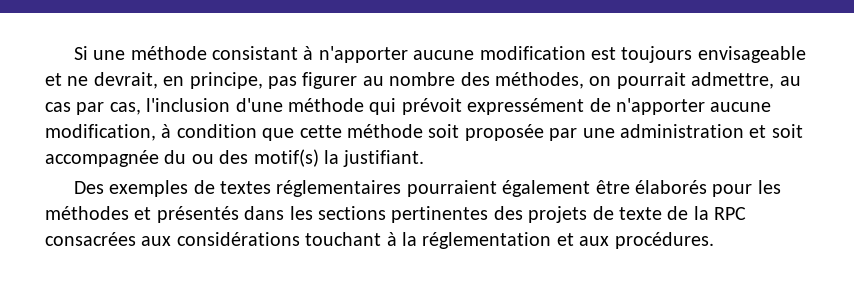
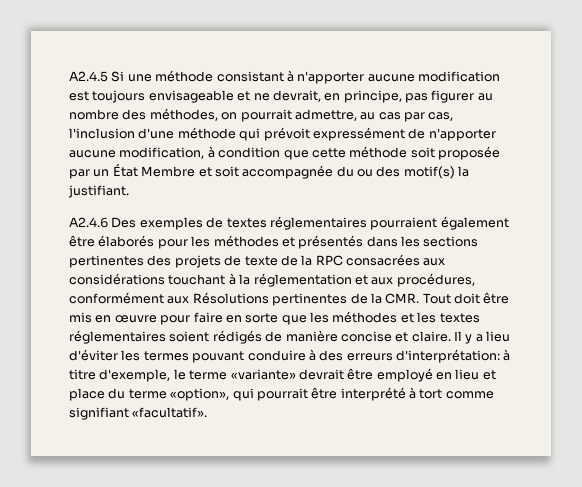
- Si une méthode consistant à n'apporter aucune modification est toujours envisageable et ne devrait, en principe, pas figurer au nombre des méthodes, on pourrait admettre, au cas par cas, l'inclusion d'une méthode qui prévoit expressément de n'apporter aucune modification, à condition que cette méthode soit proposée par une administration et soit accompagnée du ou des motif(s) la justifiant.
+ A2.4.5 Si une méthode consistant à n'apporter aucune modification est toujours envisageable et ne devrait, en principe, pas figurer au nombre des méthodes, on pourrait admettre, au cas par cas, l'inclusion d'une méthode qui prévoit expressément de n'apporter aucune modification, à condition que cette méthode soit proposée par un État Membre et soit accompagnée du ou des motif(s) la justifiant.
- Des exemples de textes réglementaires pourraient également être élaborés pour les méthodes et présentés dans les sections pertinentes des projets de texte de la RPC consacrées aux considérations touchant à la réglementation et aux procédures.
+ A2.4.6 Des exemples de textes réglementaires pourraient également être élaborés pour les méthodes et présentés dans les sections pertinentes des projets de texte de la RPC consacrées aux considérations touchant à la réglementation et aux procédures, conformément aux Résolutions pertinentes de la CMR. Tout doit être mis en œuvre pour faire en sorte que les méthodes et les textes réglementaires soient rédigés de manière concise et claire. Il y a lieu d'éviter les termes pouvant conduire à des erreurs d'interprétation: à titre d'exemple, le terme «variante» devrait être employé en lieu et place du terme «option», qui pourrait être interprété à tort comme signifiant «facultatif».

